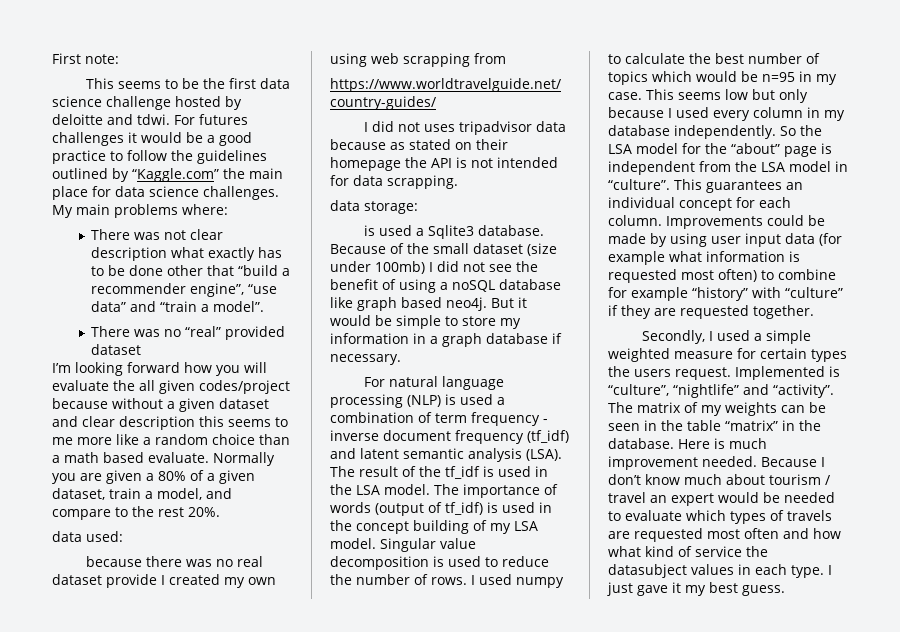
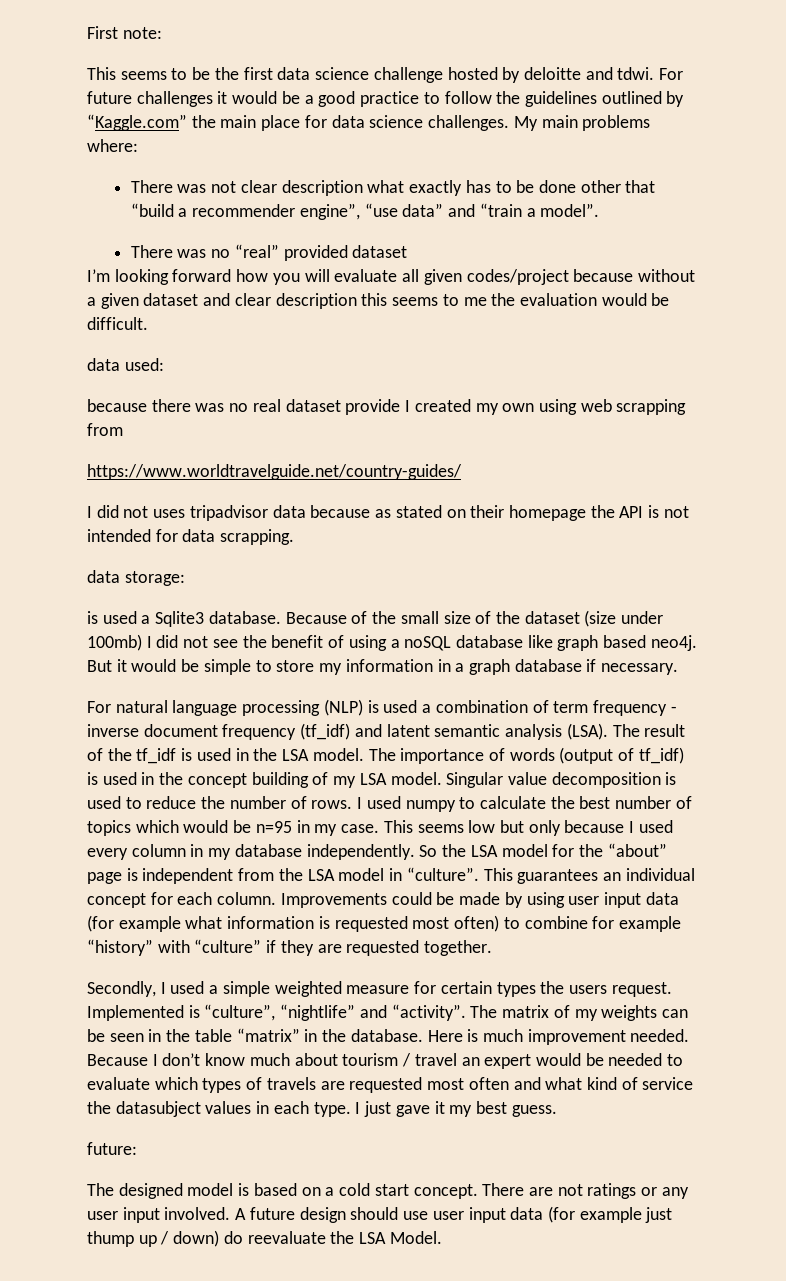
- For futures challenges it would be a good practice to follow the guidelines outlined by “Kaggle.com” the main place for data science challenges.
+ For future challenges it would be a good practice to follow the guidelines outlined by “Kaggle.com” the main place for data science challenges.
- I’m looking forward how you will evaluate the all given codes/project because without a given dataset and clear description this seems to me more like a random choice than a math based evaluate. Normally you are given a 80% of a given dataset, train a model, and compare to the rest 20%.
+ I’m looking forward how you will evaluate all given codes/project because without a given dataset and clear description this seems to me the evaluation would be difficult.
- Because of the small dataset (size under 100mb) I did not see the benefit of using a noSQL database like graph based neo4j.
+ Because of the small size of the dataset (size under 100mb) I did not see the benefit of using a noSQL database like graph based neo4j.
- Because I don’t know much about tourism / travel an expert would be needed to evaluate which types of travels are requested most often and how what kind of service the datasubject values in each type.
+ Because I don’t know much about tourism / travel an expert would be needed to evaluate which types of travels are requested most often and what kind of service the datasubject values in each type.
+ future:
+ The designed model is based on a cold start concept. There are not ratings or any user input involved. A future design should use user input data (for example just thump up / down) do reevaluate the LSA Model.

